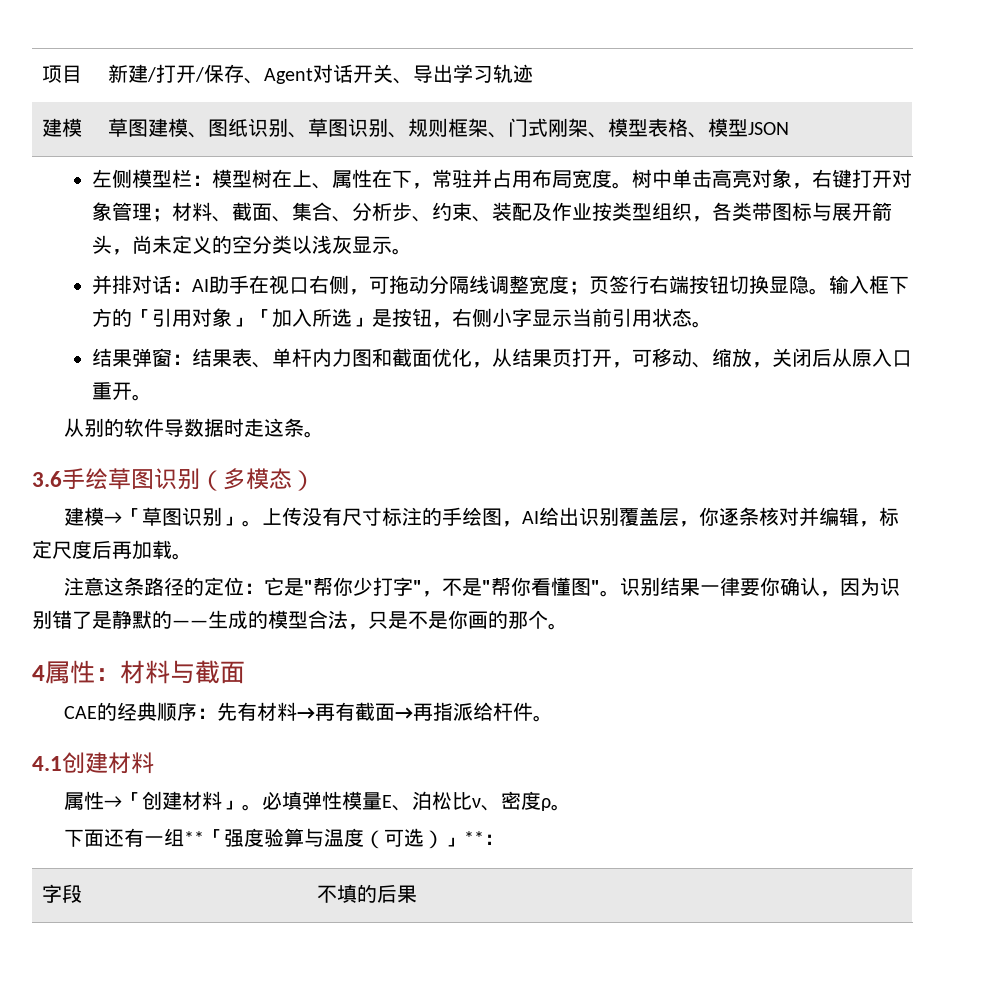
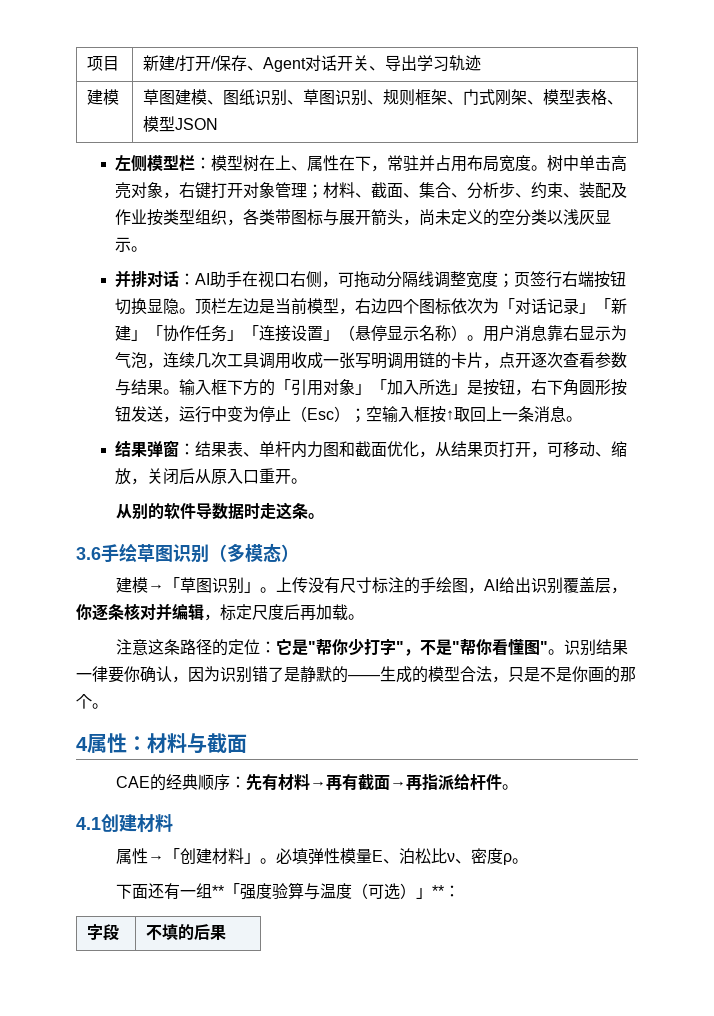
+ 顶栏左边是当前模型，右边四个图标依次为「对话记录」「新建」「协作任务」「连接设置」（悬停显示名称）。用户消息靠右显示为气泡，连续几次工具调用收成一张写明调用链的卡片，点开逐次查看参数与结果。
- 输入框下方的「引用对象」「加入所选」是按钮，右侧小字显示当前引用状态。
+ 输入框下方的「引用对象」「加入所选」是按钮，右下角圆形按钮发送，运行中变为停止（Esc）；空输入框按↑取回上一条消息。

